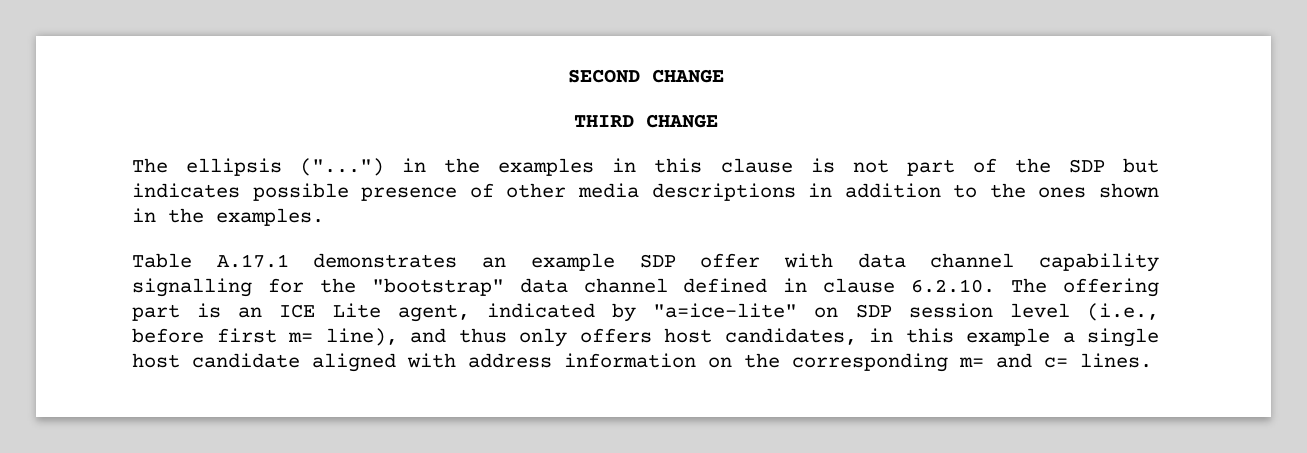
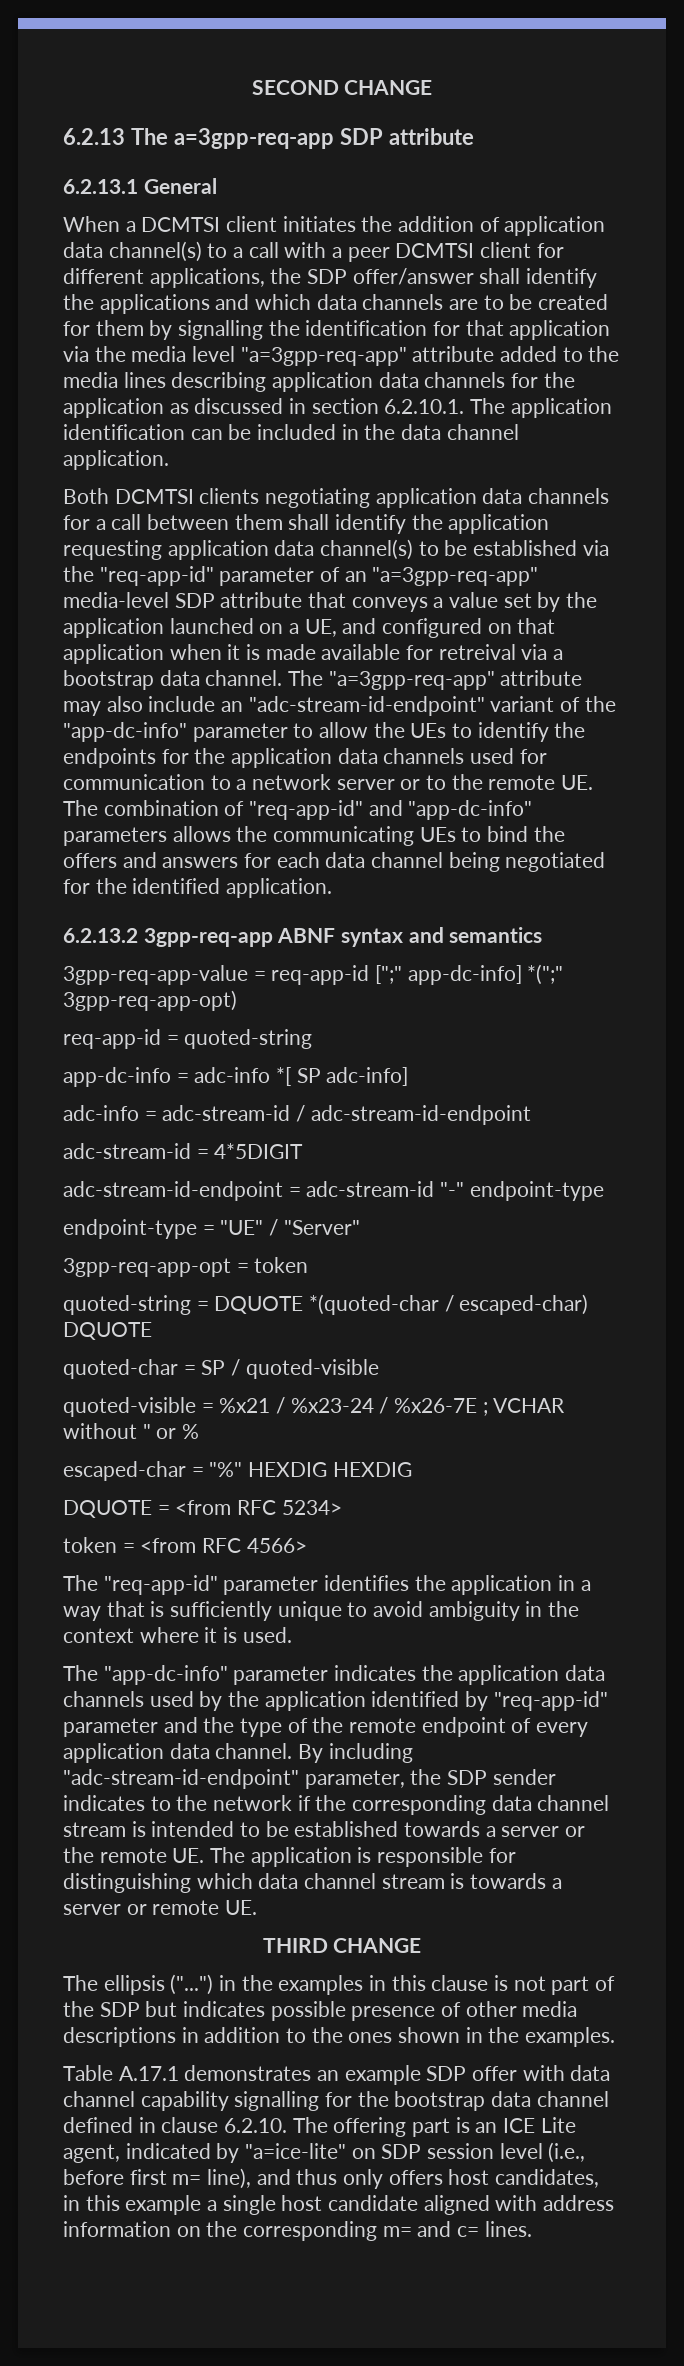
+ 6.2.13 The a=3gpp-req-app SDP attribute
+ 6.2.13.1 General
+ When a DCMTSI client initiates the addition of application data channel(s) to a call with a peer DCMTSI client for different applications, the SDP offer/answer shall identify the applications and which data channels are to be created for them by signalling the identification for that application via the media level "a=3gpp-req-app" attribute added to the media lines describing application data channels for the application as discussed in section 6.2.10.1. The application identification can be included in the data channel application.
+ Both DCMTSI clients negotiating application data channels for a call between them shall identify the application requesting application data channel(s) to be established via the "req-app-id" parameter of an "a=3gpp-req-app" media-level SDP attribute that conveys a value set by the application launched on a UE, and configured on that application when it is made available for retreival via a bootstrap data channel. The "a=3gpp-req-app" attribute may also include an "adc-stream-id-endpoint" variant of the "app-dc-info" parameter to allow the UEs to identify the endpoints for the application data channels used for communication to a network server or to the remote UE. The combination of "req-app-id" and "app-dc-info" parameters allows the communicating UEs to bind the offers and answers for each data channel being negotiated for the identified application.
+ 6.2.13.2 3gpp-req-app ABNF syntax and semantics
+ 3gpp-req-app-value = req-app-id [";" app-dc-info] *(";" 3gpp-req-app-opt)
+ req-app-id = quoted-string
+ app-dc-info = adc-info *[ SP adc-info]
+ adc-info = adc-stream-id / adc-stream-id-endpoint
+ adc-stream-id = 4*5DIGIT
+ adc-stream-id-endpoint = adc-stream-id "-" endpoint-type
+ endpoint-type = "UE" / "Server"
+ 3gpp-req-app-opt = token
+ quoted-string = DQUOTE *(quoted-char / escaped-char) DQUOTE
+ quoted-char = SP / quoted-visible
+ quoted-visible = %x21 / %x23-24 / %x26-7E ; VCHAR without " or %
+ escaped-char = "%" HEXDIG HEXDIG
+ DQUOTE = <from RFC 5234>
+ token = <from RFC 4566>
+ The "req-app-id" parameter identifies the application in a way that is sufficiently unique to avoid ambiguity in the context where it is used.
+ The "app-dc-info" parameter indicates the application data channels used by the application identified by "req-app-id" parameter and the type of the remote endpoint of every application data channel. By including "adc-stream-id-endpoint" parameter, the SDP sender indicates to the network if the corresponding data channel stream is intended to be established towards a server or the remote UE. The application is responsible for distinguishing which data channel stream is towards a server or remote UE.
- Table A.17.1 demonstrates an example SDP offer with data channel capability signalling for the "bootstrap" data channel defined in clause 6.2.10. The offering part is an ICE Lite agent, indicated by "a=ice-lite" on SDP session level (i.e., before first m= line), and thus only offers host candidates, in this example a single host candidate aligned with address information on the corresponding m= and c= lines.
+ Table A.17.1 demonstrates an example SDP offer with data channel capability signalling for the bootstrap data channel defined in clause 6.2.10. The offering part is an ICE Lite agent, indicated by "a=ice-lite" on SDP session level (i.e., before first m= line), and thus only offers host candidates, in this example a single host candidate aligned with address information on the corresponding m= and c= lines.

